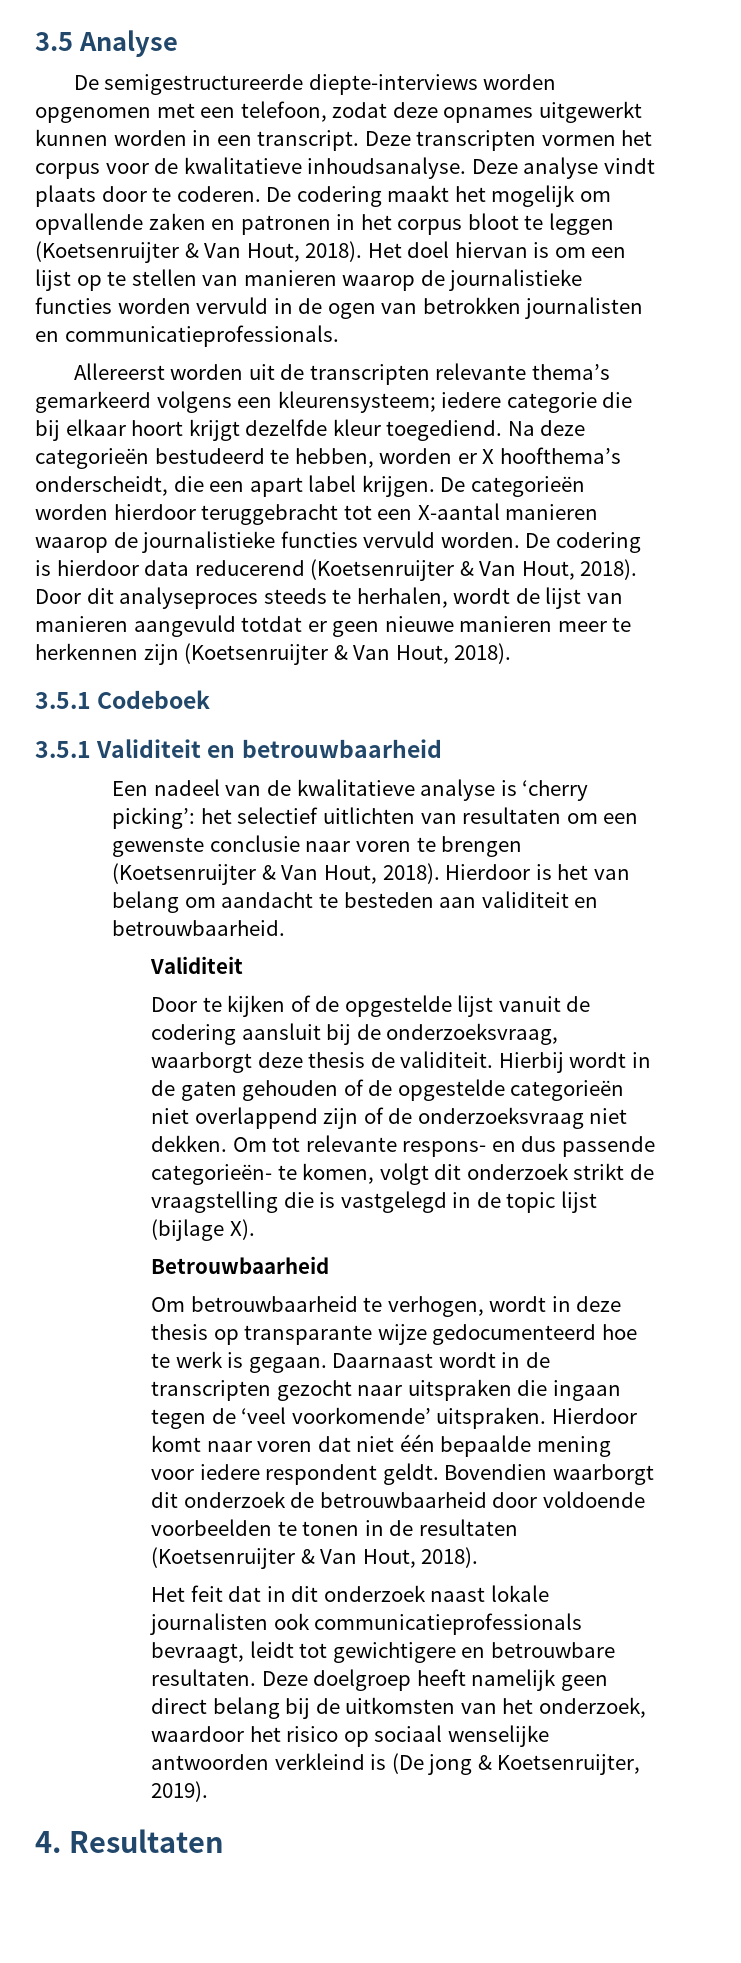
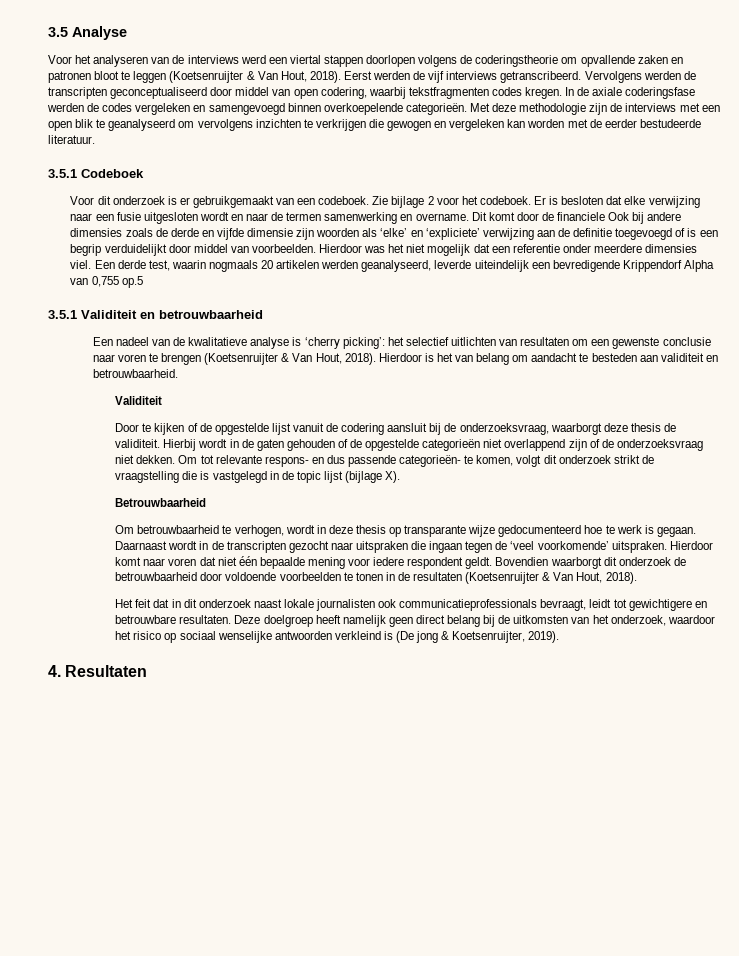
- De semigestructureerde diepte-interviews worden opgenomen met een telefoon, zodat deze opnames uitgewerkt kunnen worden in een transcript. Deze transcripten vormen het corpus voor de kwalitatieve inhoudsanalyse. Deze analyse vindt plaats door te coderen. De codering maakt het mogelijk om opvallende zaken en patronen in het corpus bloot te leggen (Koetsenruijter & Van Hout, 2018).
+ Voor het analyseren van de interviews werd een viertal stappen doorlopen volgens de coderingstheorie om opvallende zaken en patronen bloot te leggen (Koetsenruijter & Van Hout, 2018).
- Het doel hiervan is om een lijst op te stellen van manieren waarop de journalistieke functies worden vervuld in de ogen van betrokken journalisten en communicatieprofessionals.
- Allereerst worden uit de transcripten relevante thema’s gemarkeerd volgens een kleurensysteem; iedere categorie die bij elkaar hoort krijgt dezelfde kleur toegediend. Na deze categorieën bestudeerd te hebben, worden er X hoofthema’s onderscheidt, die een apart label krijgen. De categorieën worden hierdoor teruggebracht tot een X-aantal manieren waarop de journalistieke functies vervuld worden. De codering is hierdoor data reducerend (Koetsenruijter & Van Hout, 2018). Door dit analyseproces steeds te herhalen, wordt de lijst van manieren aangevuld totdat er geen nieuwe manieren meer te herkennen zijn (Koetsenruijter & Van Hout, 2018).
+ Eerst werden de vijf interviews getranscribeerd. Vervolgens werden de transcripten geconceptualiseerd door middel van open codering, waarbij tekstfragmenten codes kregen. In de axiale coderingsfase werden de codes vergeleken en samengevoegd binnen overkoepelende categorieën. Met deze methodologie zijn de interviews met een open blik te geanalyseerd om vervolgens inzichten te verkrijgen die gewogen en vergeleken kan worden met de eerder bestudeerde literatuur.
  3.5.1 Codeboek
+ Voor dit onderzoek is er gebruikgemaakt van een codeboek. Zie bijlage 2 voor het codeboek. Er is besloten dat elke verwijzing naar een fusie uitgesloten wordt en naar de termen samenwerking en overname. Dit komt door de financiele Ook bij andere dimensies zoals de derde en vijfde dimensie zijn woorden als ‘elke’ en ‘expliciete’ verwijzing aan de definitie toegevoegd of is een begrip verduidelijkt door middel van voorbeelden. Hierdoor was het niet mogelijk dat een referentie onder meerdere dimensies viel. Een derde test, waarin nogmaals 20 artikelen werden geanalyseerd, leverde uiteindelijk een bevredigende Krippendorf Alpha van 0,755 op.5

